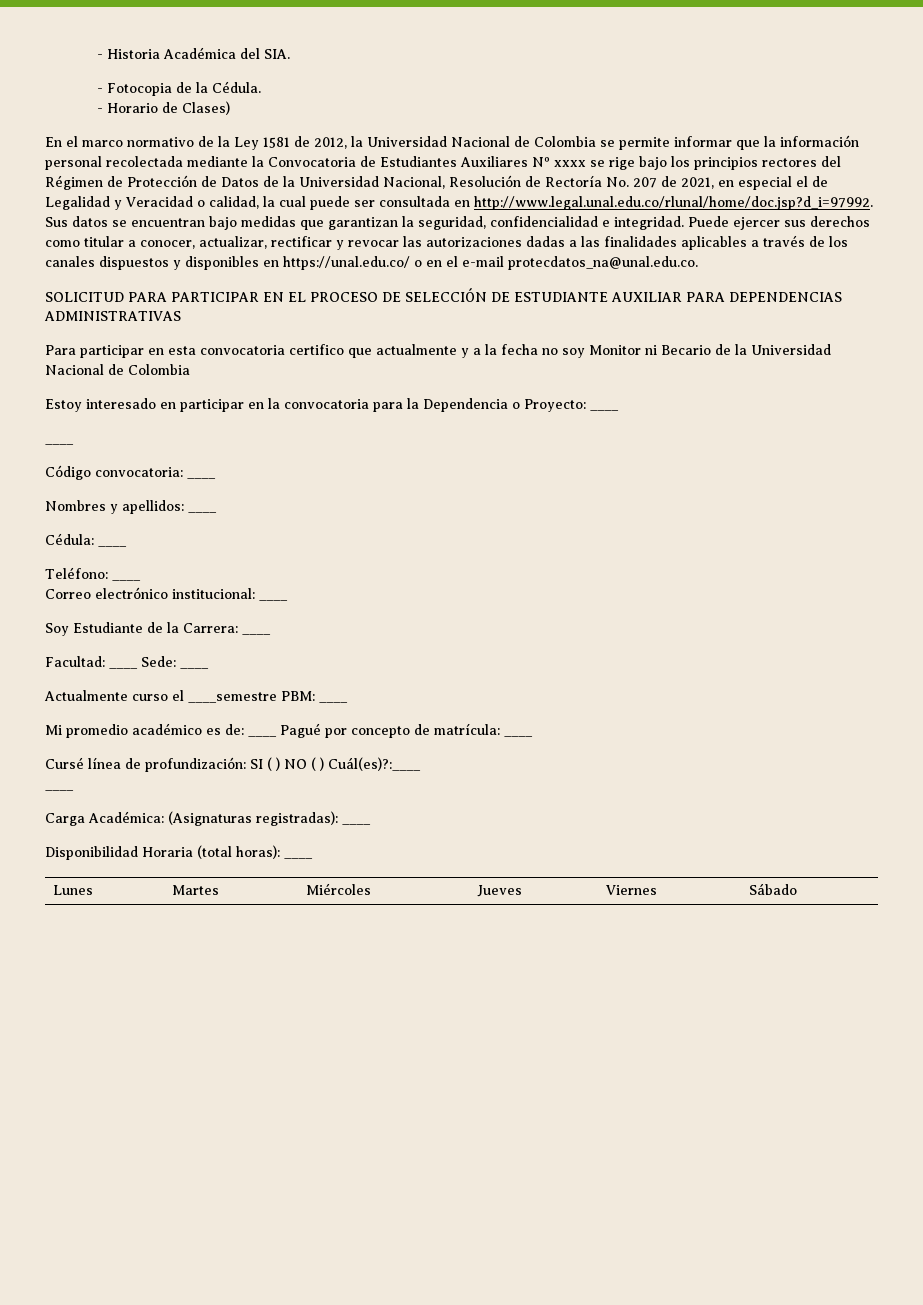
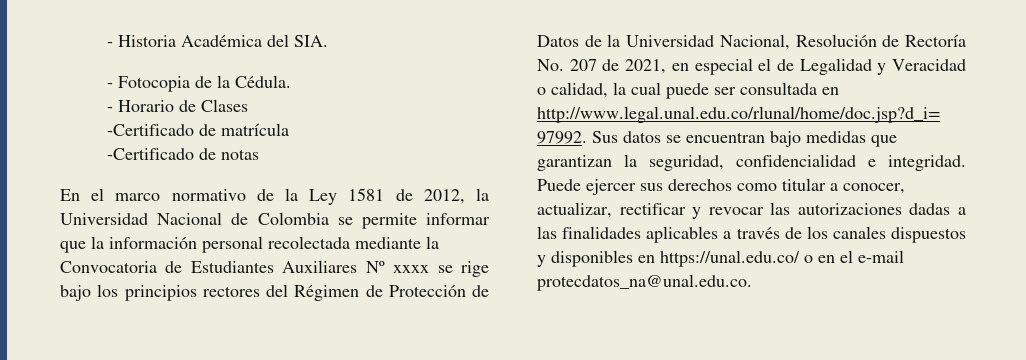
- - Horario de Clases)
+ - Horario de Clases
+ -Certificado de matrícula
+ -Certificado de notas
- SOLICITUD PARA PARTICIPAR EN EL PROCESO DE SELECCIÓN DE ESTUDIANTE AUXILIAR PARA DEPENDENCIAS ADMINISTRATIVAS
- Para participar en esta convocatoria certifico que actualmente y a la fecha no soy Monitor ni Becario de la Universidad Nacional de Colombia
- Estoy interesado en participar en la convocatoria para la Dependencia o Proyecto: ____
- ____
- Código convocatoria: ____
- Nombres y apellidos: ____
- Cédula: ____
- Teléfono: ____
- Correo electrónico institucional: ____
- Soy Estudiante de la Carrera: ____
- Facultad: ____ Sede: ____
- Actualmente curso el ____semestre PBM: ____
- Mi promedio académico es de: ____ Pagué por concepto de matrícula: ____
- Cursé línea de profundización: SI ( ) NO ( ) Cuál(es)?:____
- ____
- Carga Académica: (Asignaturas registradas): ____
- Disponibilidad Horaria (total horas): ____
- Lunes | Martes | Miércoles | Jueves | Viernes | Sábado

